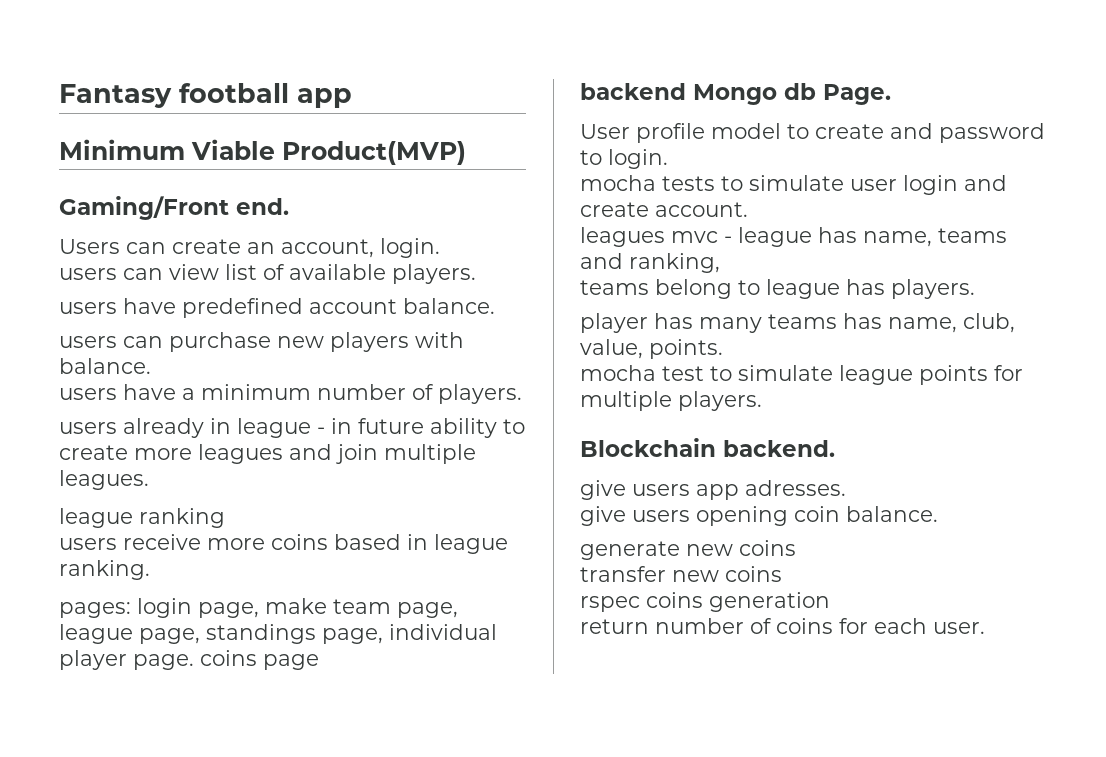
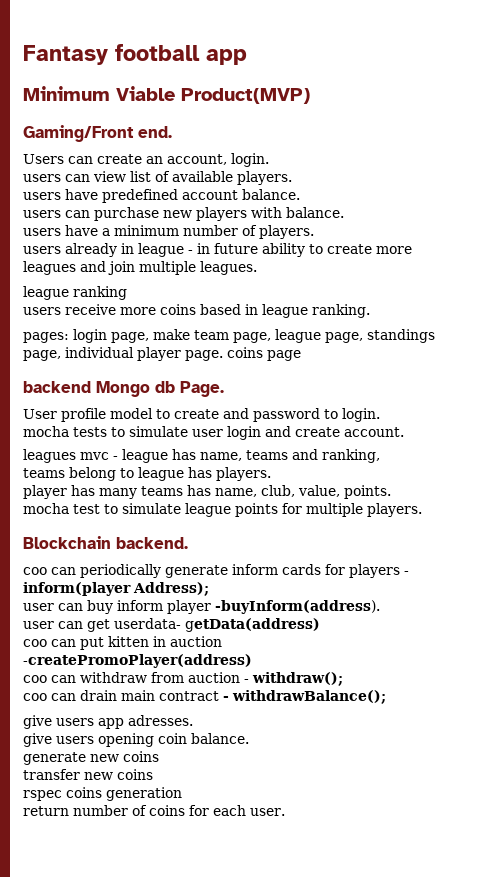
+ coo can periodically generate inform cards for players - inform(player Address);
+ user can buy inform player -buyInform(address).
+ user can get userdata- getData(address)
+ coo can put kitten in auction -createPromoPlayer(address)
+ coo can withdraw from auction - withdraw();
+ coo can drain main contract - withdrawBalance();

